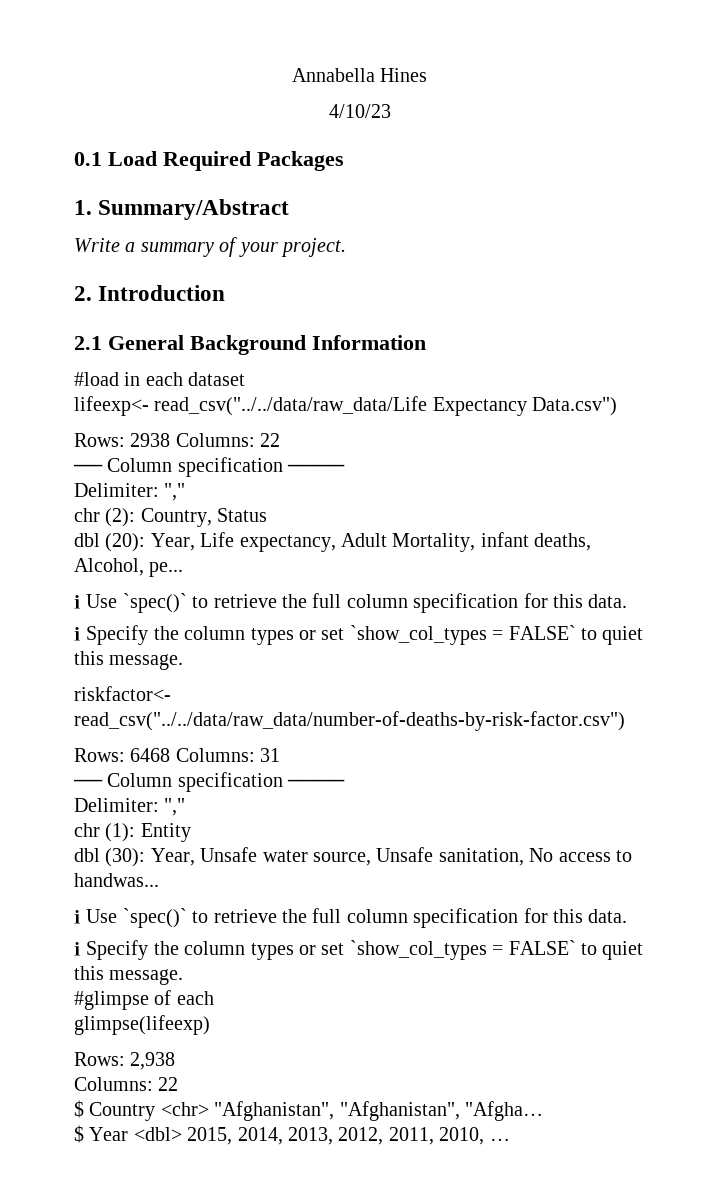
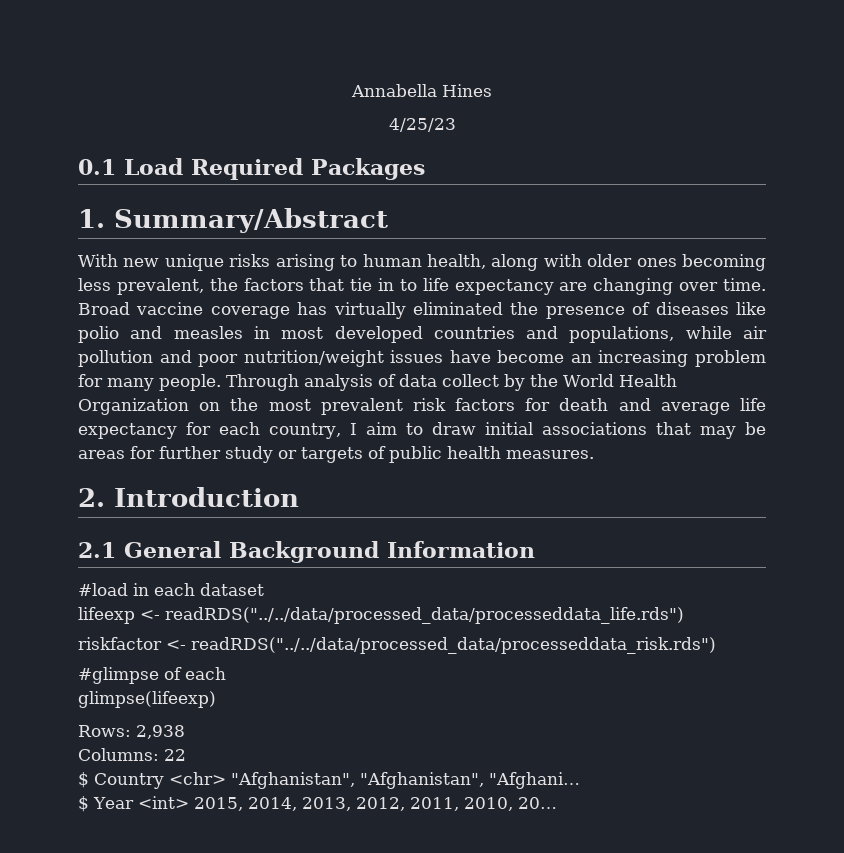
- 4/10/23
+ 4/25/23
- Write a summary of your project.
+ With new unique risks arising to human health, along with older ones becoming less prevalent, the factors that tie in to life expectancy are changing over time. Broad vaccine coverage has virtually eliminated the presence of diseases like polio and measles in most developed countries and populations, while air pollution and poor nutrition/weight issues have become an increasing problem for many people. Through analysis of data collect by the World Health Organization on the most prevalent risk factors for death and average life expectancy for each country, I aim to draw initial associations that may be areas for further study or targets of public health measures.
- lifeexp<- read_csv("../../data/raw_data/Life Expectancy Data.csv")
- Rows: 2938 Columns: 22
- ── Column specification ────
- Delimiter: ","
- chr (2): Country, Status
- dbl (20): Year, Life expectancy, Adult Mortality, infant deaths, Alcohol, pe...
- ℹ Use `spec()` to retrieve the full column specification for this data.
- ℹ Specify the column types or set `show_col_types = FALSE` to quiet this message.
- riskfactor<- read_csv("../../data/raw_data/number-of-deaths-by-risk-factor.csv")
- Rows: 6468 Columns: 31
- ── Column specification ────
- Delimiter: ","
- chr (1): Entity
- dbl (30): Year, Unsafe water source, Unsafe sanitation, No access to handwas...
- ℹ Use `spec()` to retrieve the full column specification for this data.
- ℹ Specify the column types or set `show_col_types = FALSE` to quiet this message.
+ lifeexp <- readRDS("../../data/processed_data/processeddata_life.rds")
+ riskfactor <- readRDS("../../data/processed_data/processeddata_risk.rds")
- $ Country <chr> "Afghanistan", "Afghanistan", "Afgha…
+ $ Country <chr> "Afghanistan", "Afghanistan", "Afghani…
- $ Year <dbl> 2015, 2014, 2013, 2012, 2011, 2010, …
+ $ Year <int> 2015, 2014, 2013, 2012, 2011, 2010, 20…

